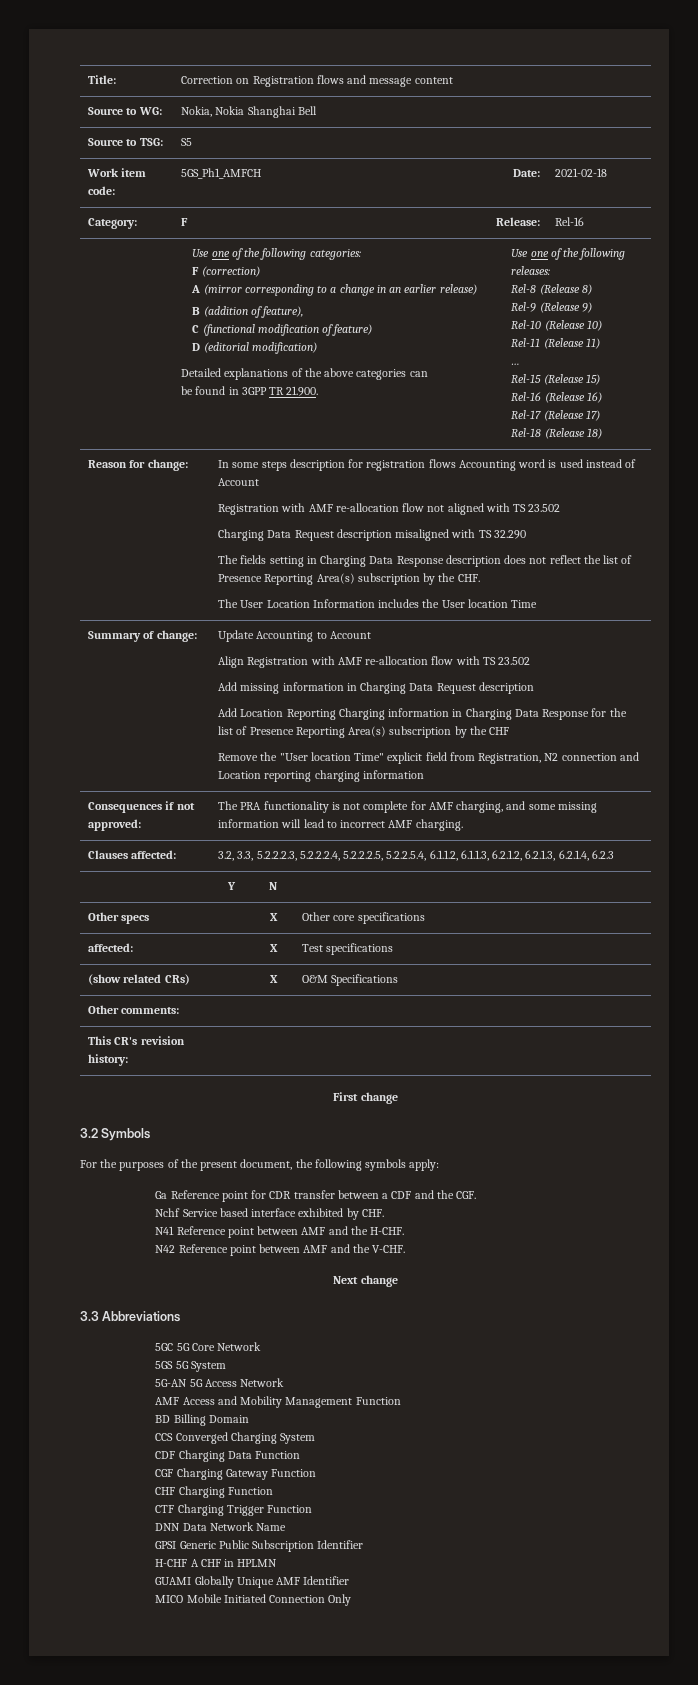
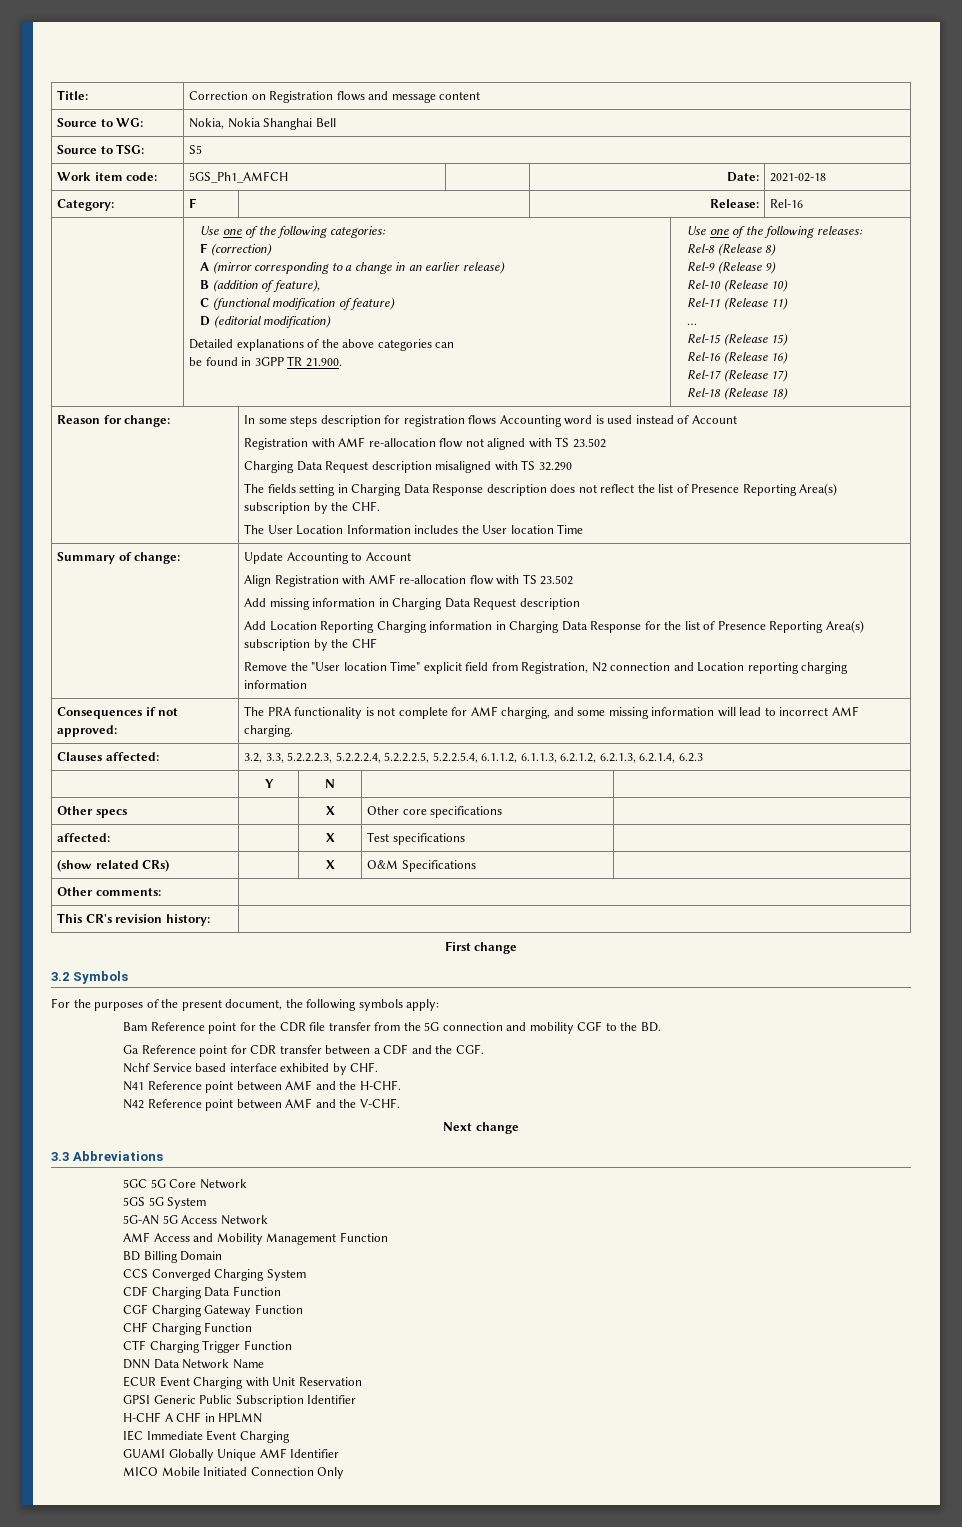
+ Bam Reference point for the CDR file transfer from the 5G connection and mobility CGF to the BD.
+ ECUR Event Charging with Unit Reservation
+ IEC Immediate Event Charging

